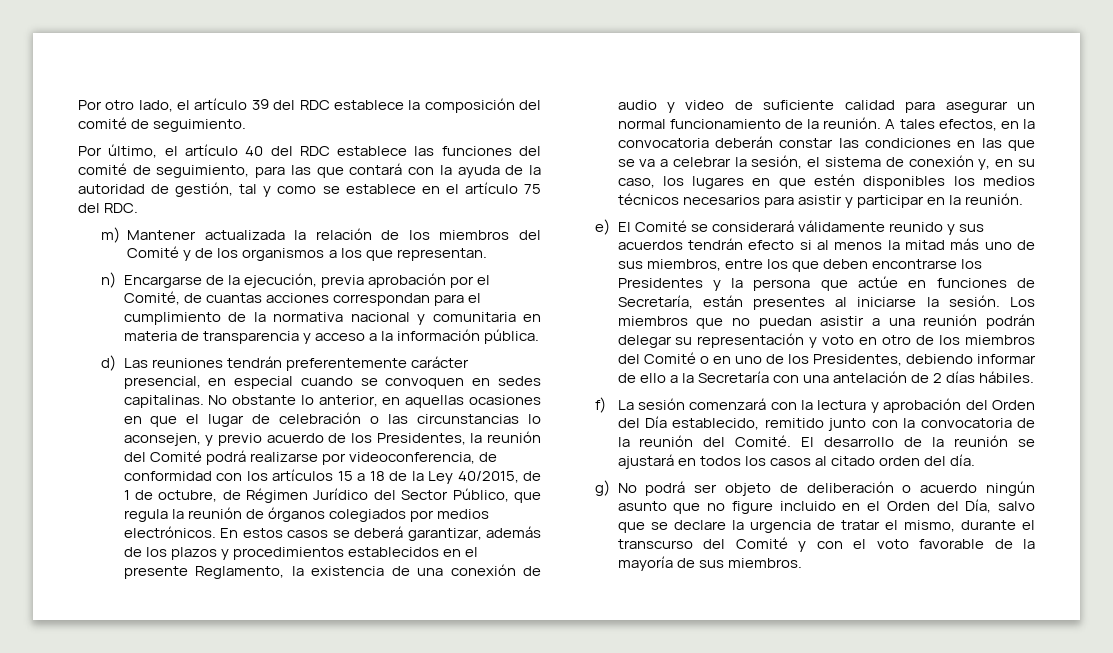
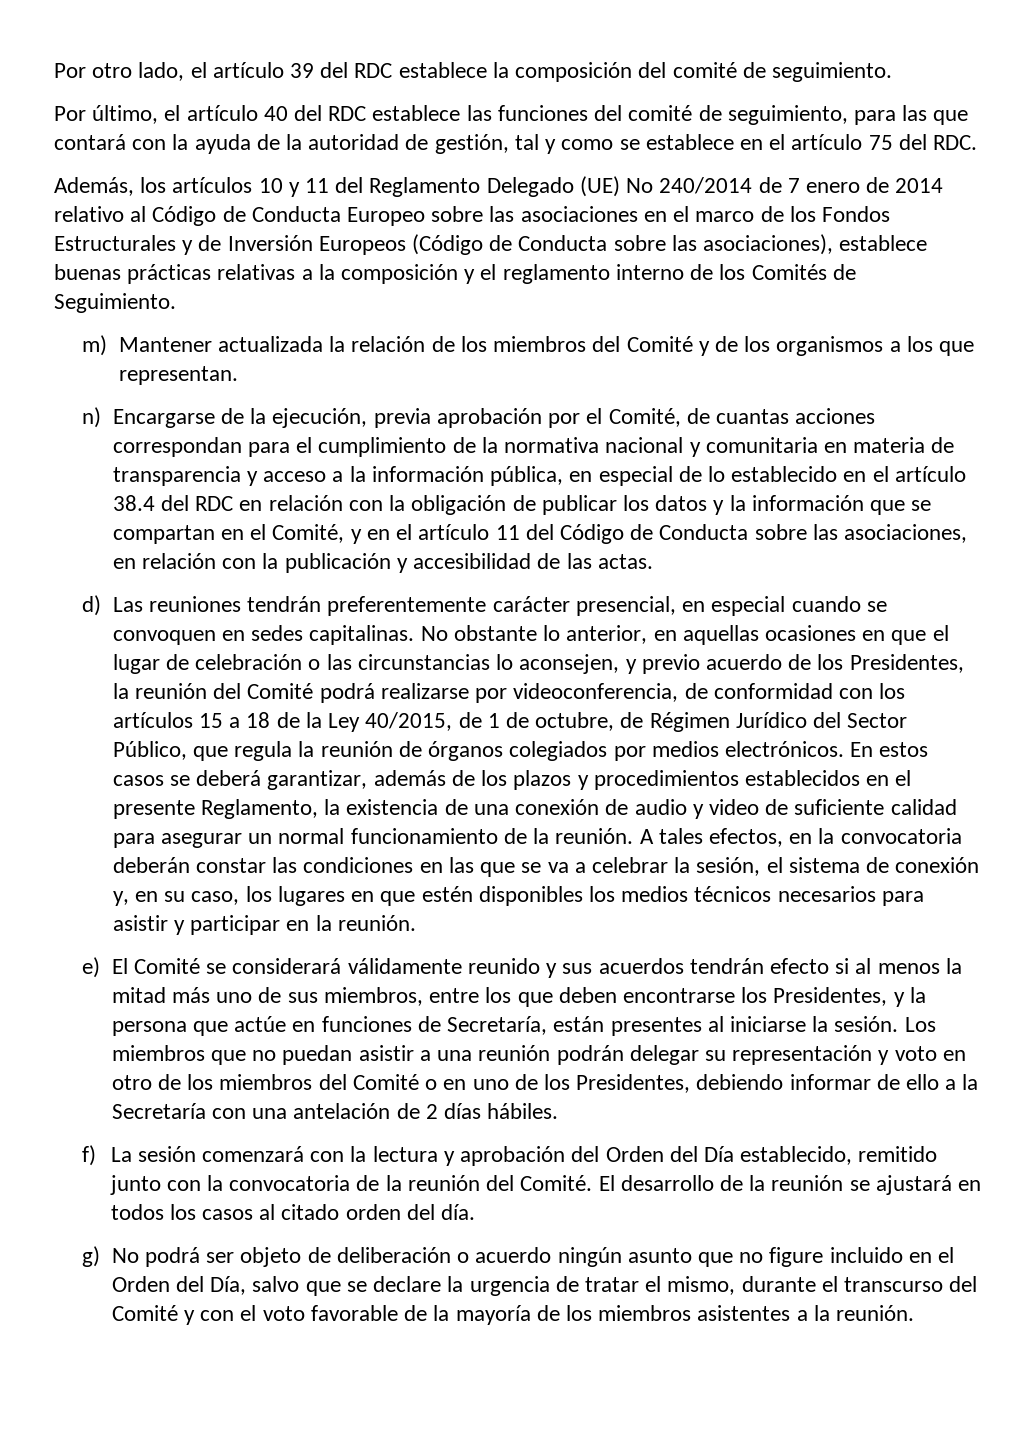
+ Además, los artículos 10 y 11 del Reglamento Delegado (UE) No 240/2014 de 7 enero de 2014 relativo al Código de Conducta Europeo sobre las asociaciones en el marco de los Fondos Estructurales y de Inversión Europeos (Código de Conducta sobre las asociaciones), establece buenas prácticas relativas a la composición y el reglamento interno de los Comités de Seguimiento.
- n) Encargarse de la ejecución, previa aprobación por el Comité, de cuantas acciones correspondan para el cumplimiento de la normativa nacional y comunitaria en materia de transparencia y acceso a la información pública.
+ n) Encargarse de la ejecución, previa aprobación por el Comité, de cuantas acciones correspondan para el cumplimiento de la normativa nacional y comunitaria en materia de transparencia y acceso a la información pública, en especial de lo establecido en el artículo 38.4 del RDC en relación con la obligación de publicar los datos y la información que se compartan en el Comité, y en el artículo 11 del Código de Conducta sobre las asociaciones, en relación con la publicación y accesibilidad de las actas.
- e) El Comité se considerará válidamente reunido y sus acuerdos tendrán efecto si al menos la mitad más uno de sus miembros, entre los que deben encontrarse los Presidentes y la persona que actúe en funciones de Secretaría, están presentes al iniciarse la sesión.
+ e) El Comité se considerará válidamente reunido y sus acuerdos tendrán efecto si al menos la mitad más uno de sus miembros, entre los que deben encontrarse los Presidentes, y la persona que actúe en funciones de Secretaría, están presentes al iniciarse la sesión.
- g) No podrá ser objeto de deliberación o acuerdo ningún asunto que no figure incluido en el Orden del Día, salvo que se declare la urgencia de tratar el mismo, durante el transcurso del Comité y con el voto favorable de la mayoría de sus miembros.
+ g) No podrá ser objeto de deliberación o acuerdo ningún asunto que no figure incluido en el Orden del Día, salvo que se declare la urgencia de tratar el mismo, durante el transcurso del Comité y con el voto favorable de la mayoría de los miembros asistentes a la reunión.

